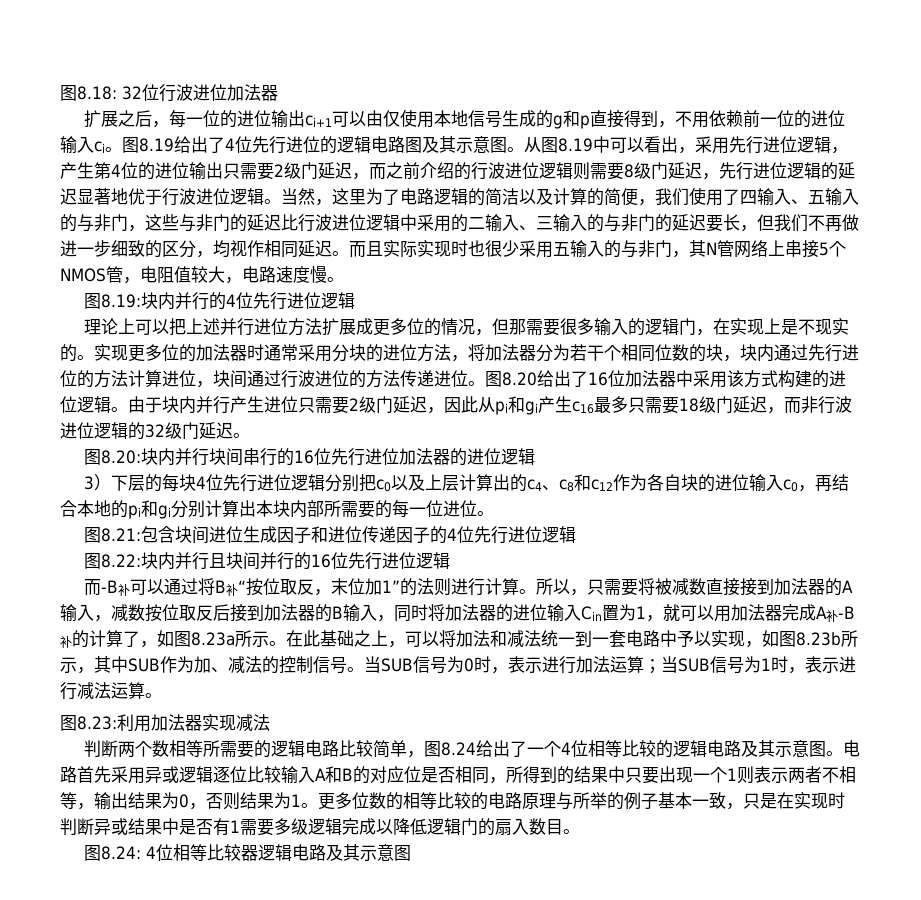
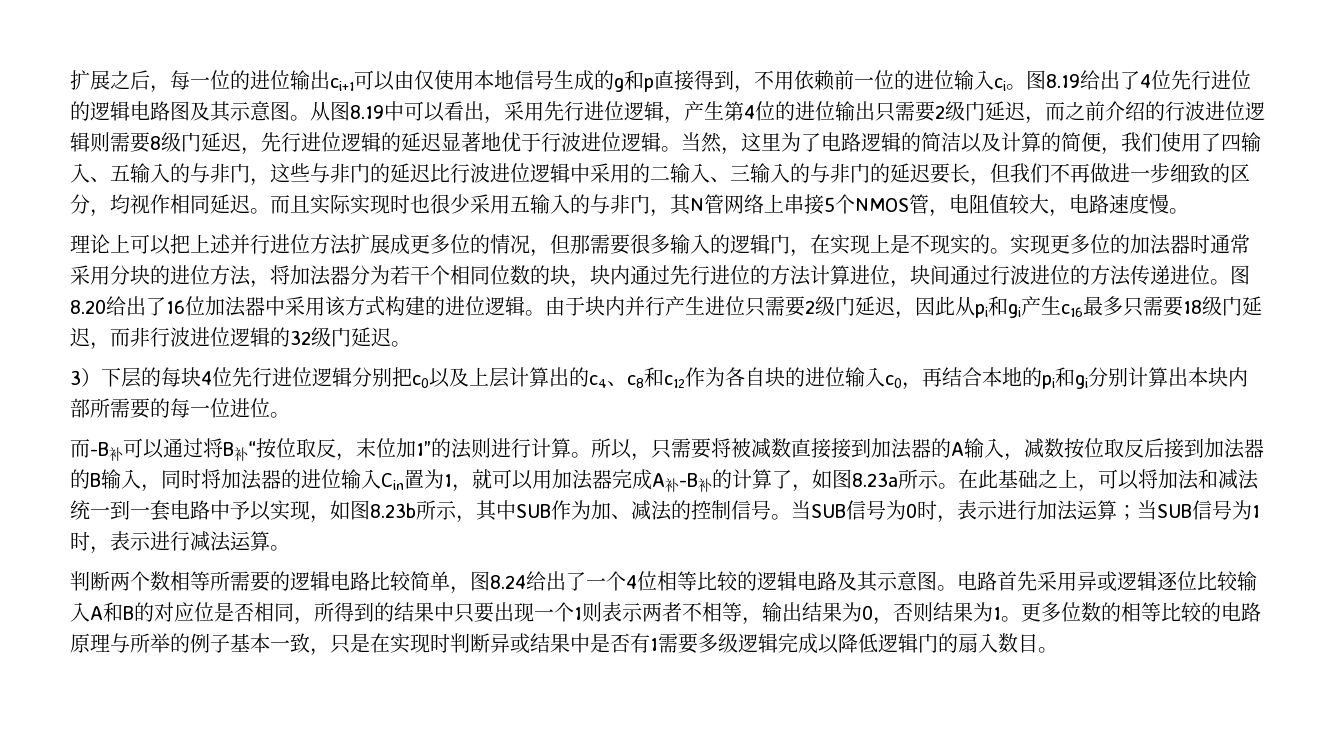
- 图8.18: 32位行波进位加法器
- 图8.19:块内并行的4位先行进位逻辑
- 图8.20:块内并行块间串行的16位先行进位加法器的进位逻辑
- 图8.21:包含块间进位生成因子和进位传递因子的4位先行进位逻辑
- 图8.22:块内并行且块间并行的16位先行进位逻辑
- 图8.23:利用加法器实现减法
- 图8.24: 4位相等比较器逻辑电路及其示意图

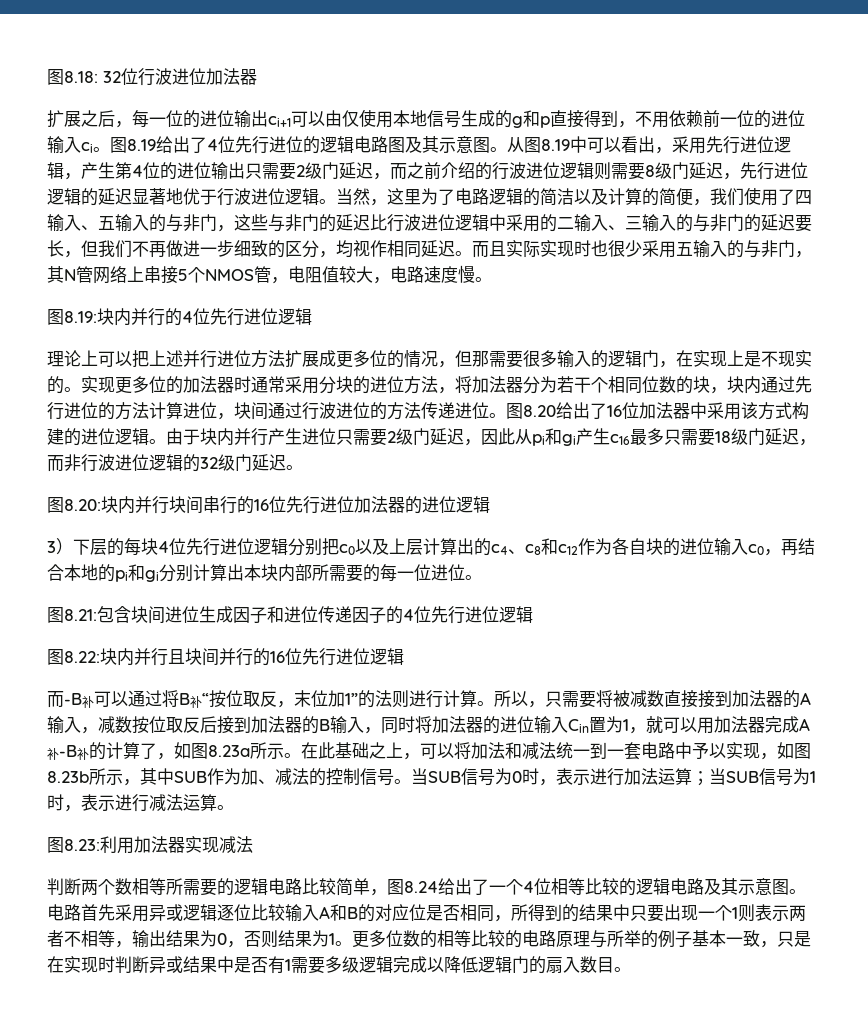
+ 图8.18: 32位行波进位加法器
+ 图8.19:块内并行的4位先行进位逻辑
+ 图8.20:块内并行块间串行的16位先行进位加法器的进位逻辑
+ 图8.21:包含块间进位生成因子和进位传递因子的4位先行进位逻辑
+ 图8.22:块内并行且块间并行的16位先行进位逻辑
+ 图8.23:利用加法器实现减法

